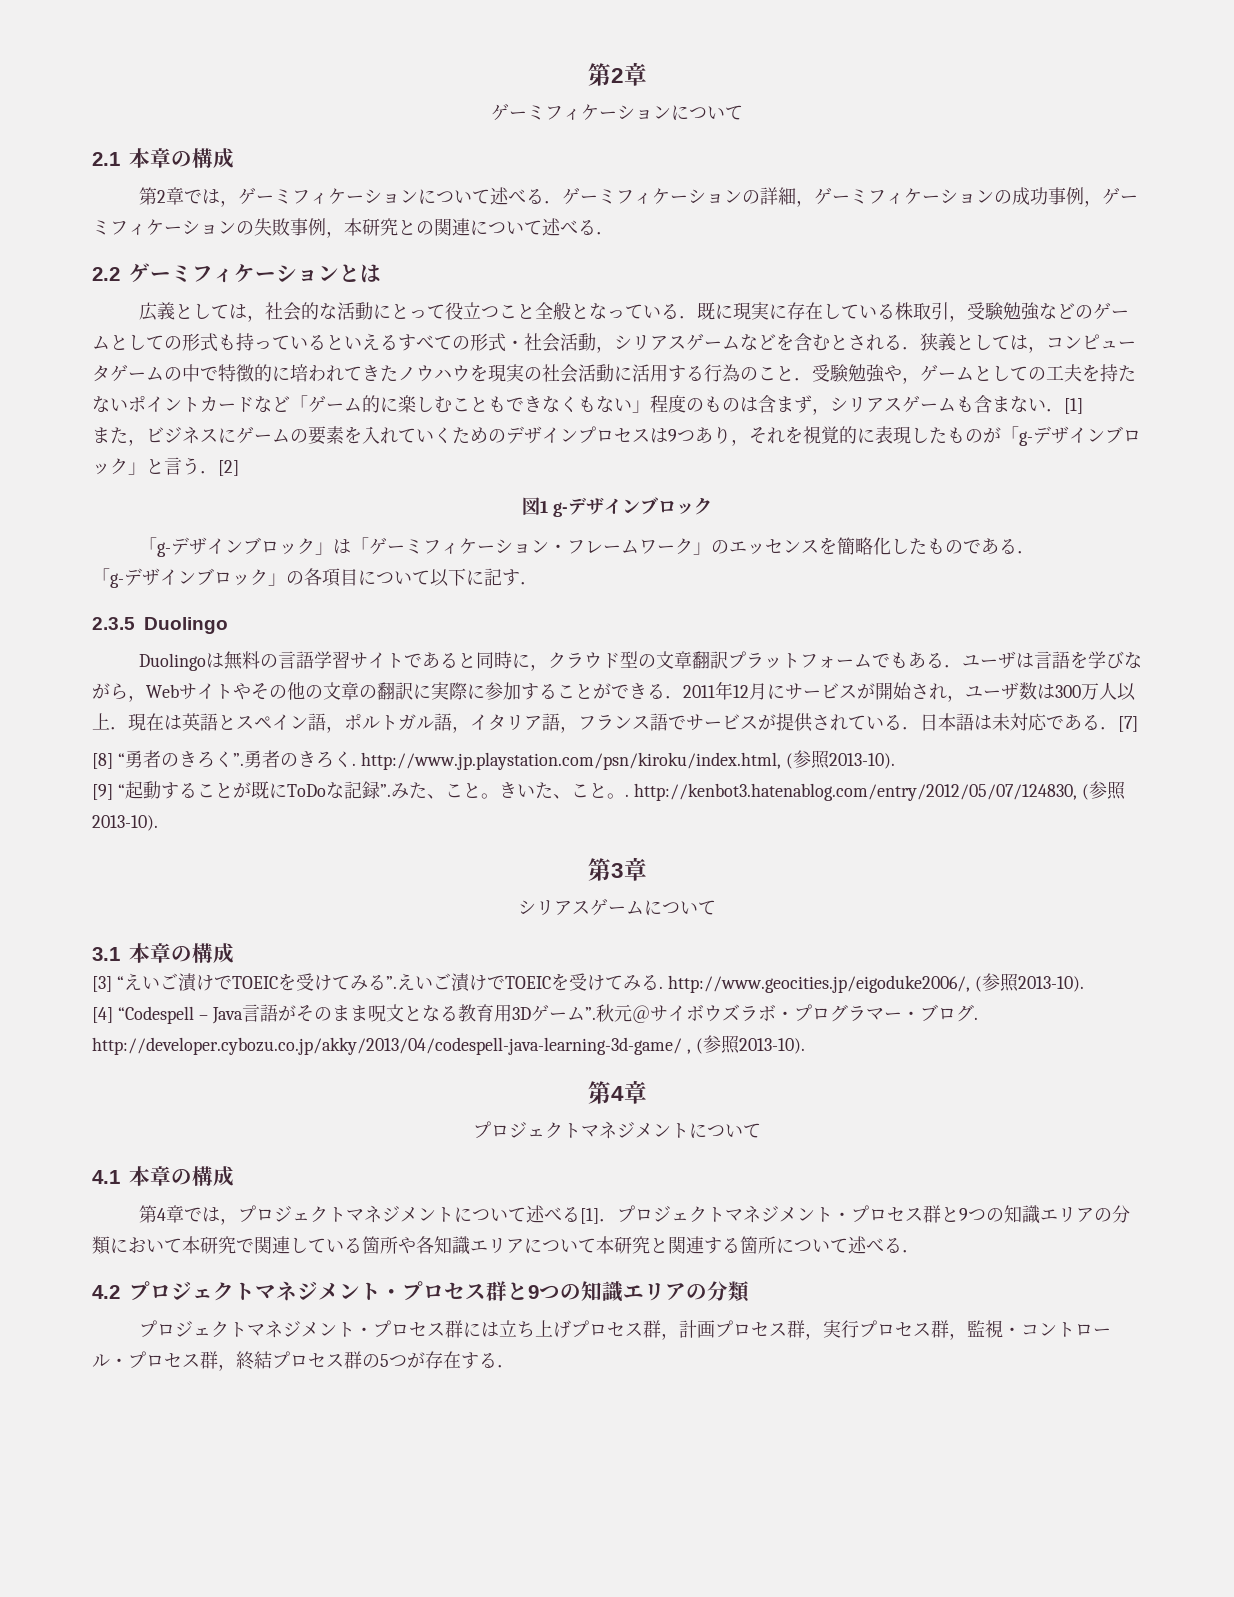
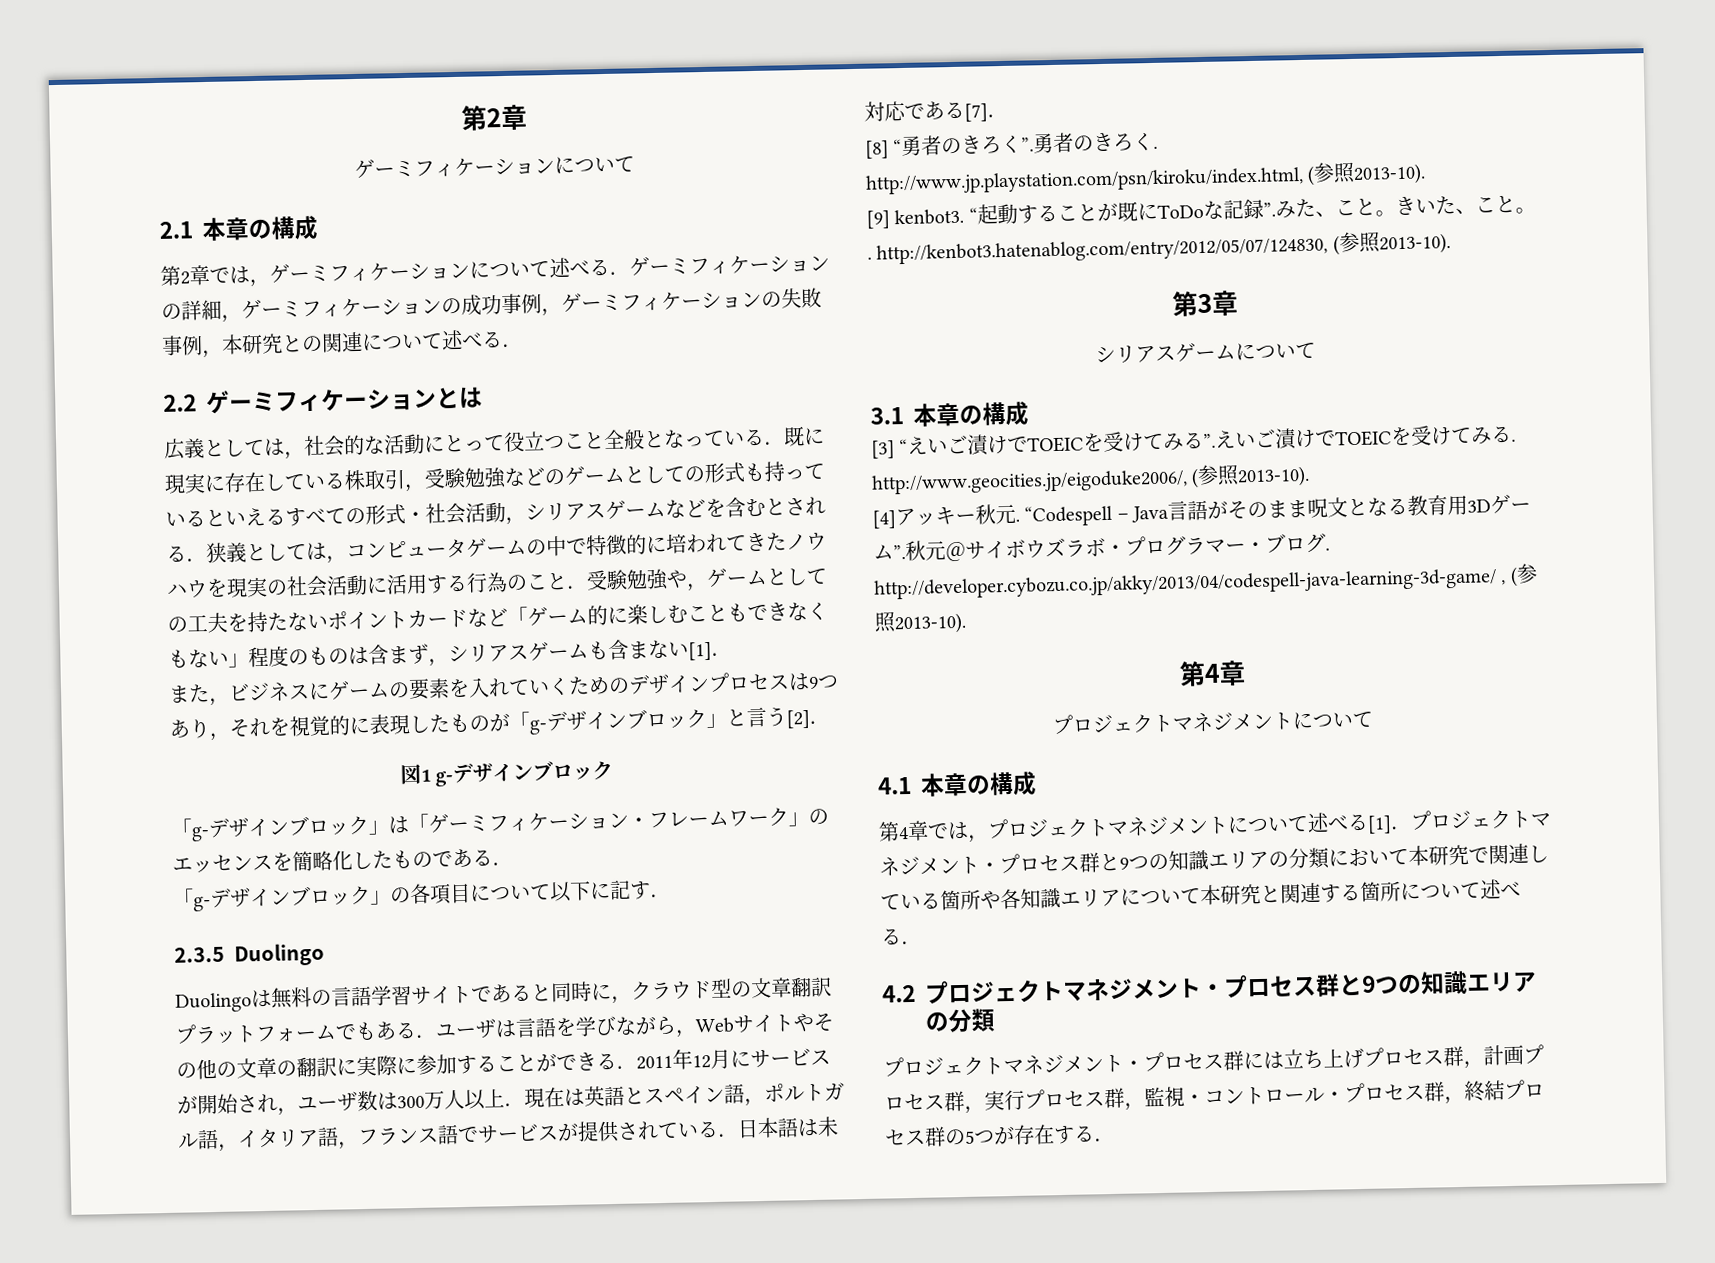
- 広義としては，社会的な活動にとって役立つこと全般となっている．既に現実に存在している株取引，受験勉強などのゲームとしての形式も持っているといえるすべての形式・社会活動，シリアスゲームなどを含むとされる．狭義としては，コンピュータゲームの中で特徴的に培われてきたノウハウを現実の社会活動に活用する行為のこと．受験勉強や，ゲームとしての工夫を持たないポイントカードなど「ゲーム的に楽しむこともできなくもない」程度のものは含まず，シリアスゲームも含まない．[1]
+ 広義としては，社会的な活動にとって役立つこと全般となっている．既に現実に存在している株取引，受験勉強などのゲームとしての形式も持っているといえるすべての形式・社会活動，シリアスゲームなどを含むとされる．狭義としては，コンピュータゲームの中で特徴的に培われてきたノウハウを現実の社会活動に活用する行為のこと．受験勉強や，ゲームとしての工夫を持たないポイントカードなど「ゲーム的に楽しむこともできなくもない」程度のものは含まず，シリアスゲームも含まない[1]．
- また，ビジネスにゲームの要素を入れていくためのデザインプロセスは9つあり，それを視覚的に表現したものが「g-デザインブロック」と言う．[2]
+ また，ビジネスにゲームの要素を入れていくためのデザインプロセスは9つあり，それを視覚的に表現したものが「g-デザインブロック」と言う[2]．
- Duolingoは無料の言語学習サイトであると同時に，クラウド型の文章翻訳プラットフォームでもある．ユーザは言語を学びながら，Webサイトやその他の文章の翻訳に実際に参加することができる．2011年12月にサービスが開始され，ユーザ数は300万人以上．現在は英語とスペイン語，ポルトガル語，イタリア語，フランス語でサービスが提供されている．日本語は未対応である．[7]
+ Duolingoは無料の言語学習サイトであると同時に，クラウド型の文章翻訳プラットフォームでもある．ユーザは言語を学びながら，Webサイトやその他の文章の翻訳に実際に参加することができる．2011年12月にサービスが開始され，ユーザ数は300万人以上．現在は英語とスペイン語，ポルトガル語，イタリア語，フランス語でサービスが提供されている．日本語は未対応である[7]．
- [9] “起動することが既にToDoな記録”.
+ [9] kenbot3. “起動することが既にToDoな記録”.
- [4] “Codespell – Java言語がそのまま呪文となる教育用3Dゲーム”.
+ [4]アッキー秋元. “Codespell – Java言語がそのまま呪文となる教育用3Dゲーム”.

